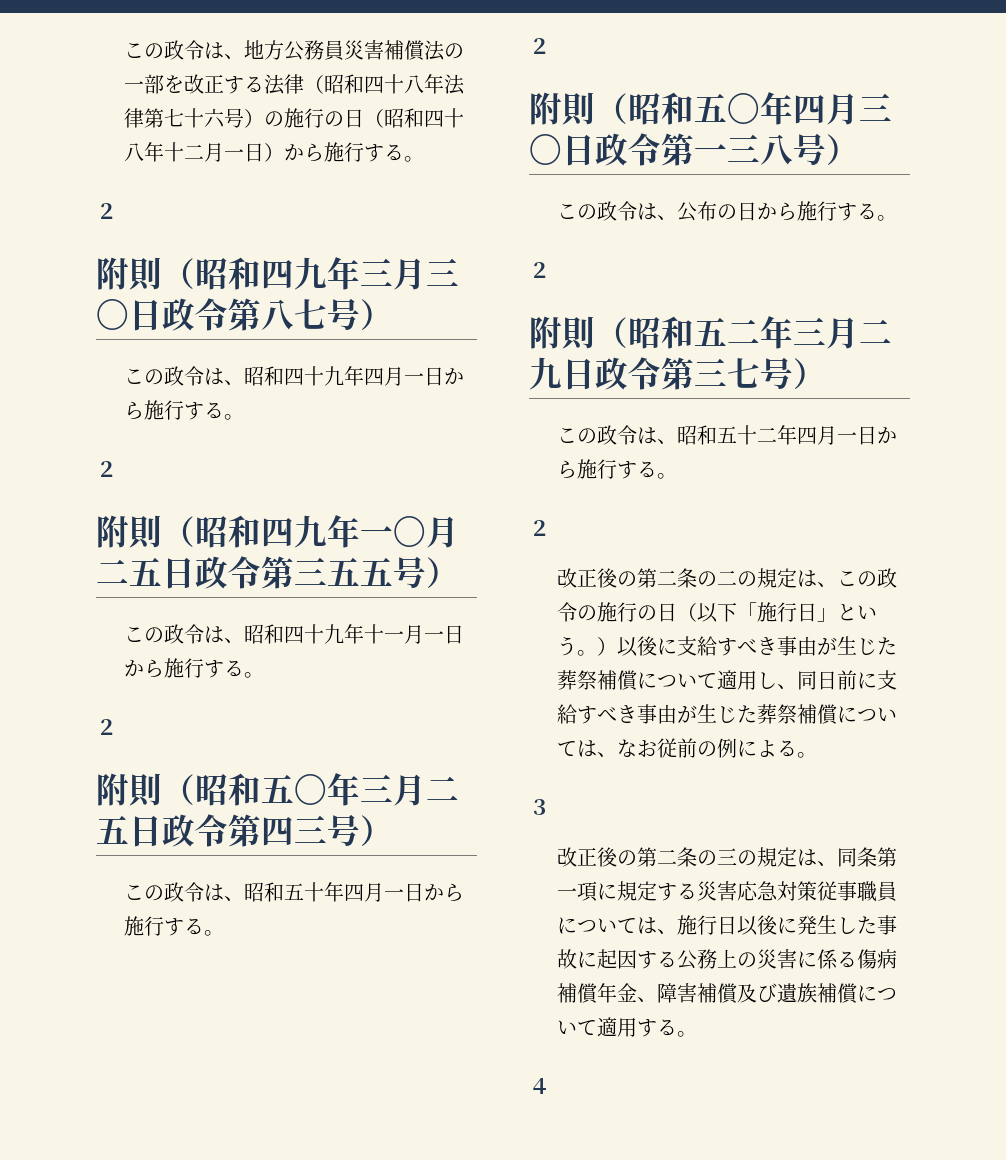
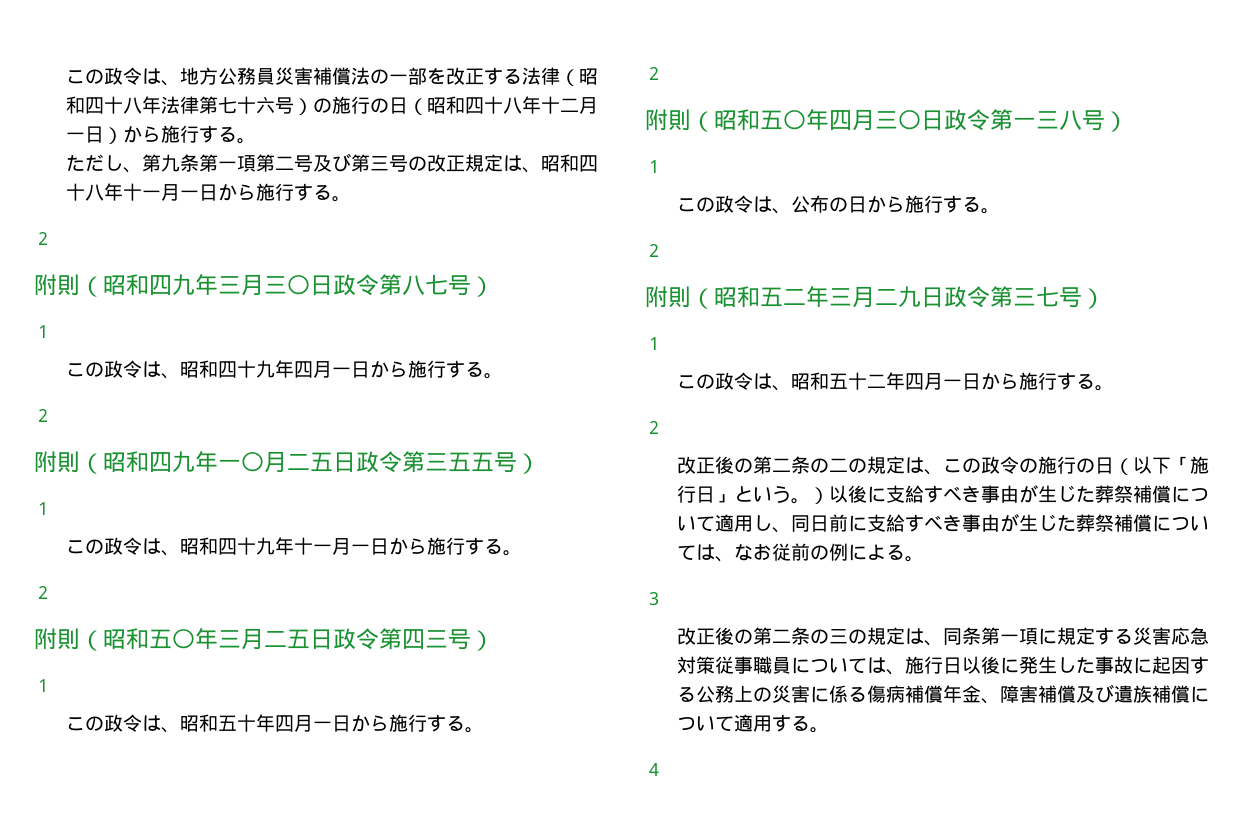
+ ただし、第九条第一項第二号及び第三号の改正規定は、昭和四十八年十一月一日から施行する。
  附則（昭和四九年三月三〇日政令第八七号）
+ １
  附則（昭和四九年一〇月二五日政令第三五五号）
+ １
  附則（昭和五〇年三月二五日政令第四三号）
+ １
  附則（昭和五〇年四月三〇日政令第一三八号）
+ １
  附則（昭和五二年三月二九日政令第三七号）
+ １

